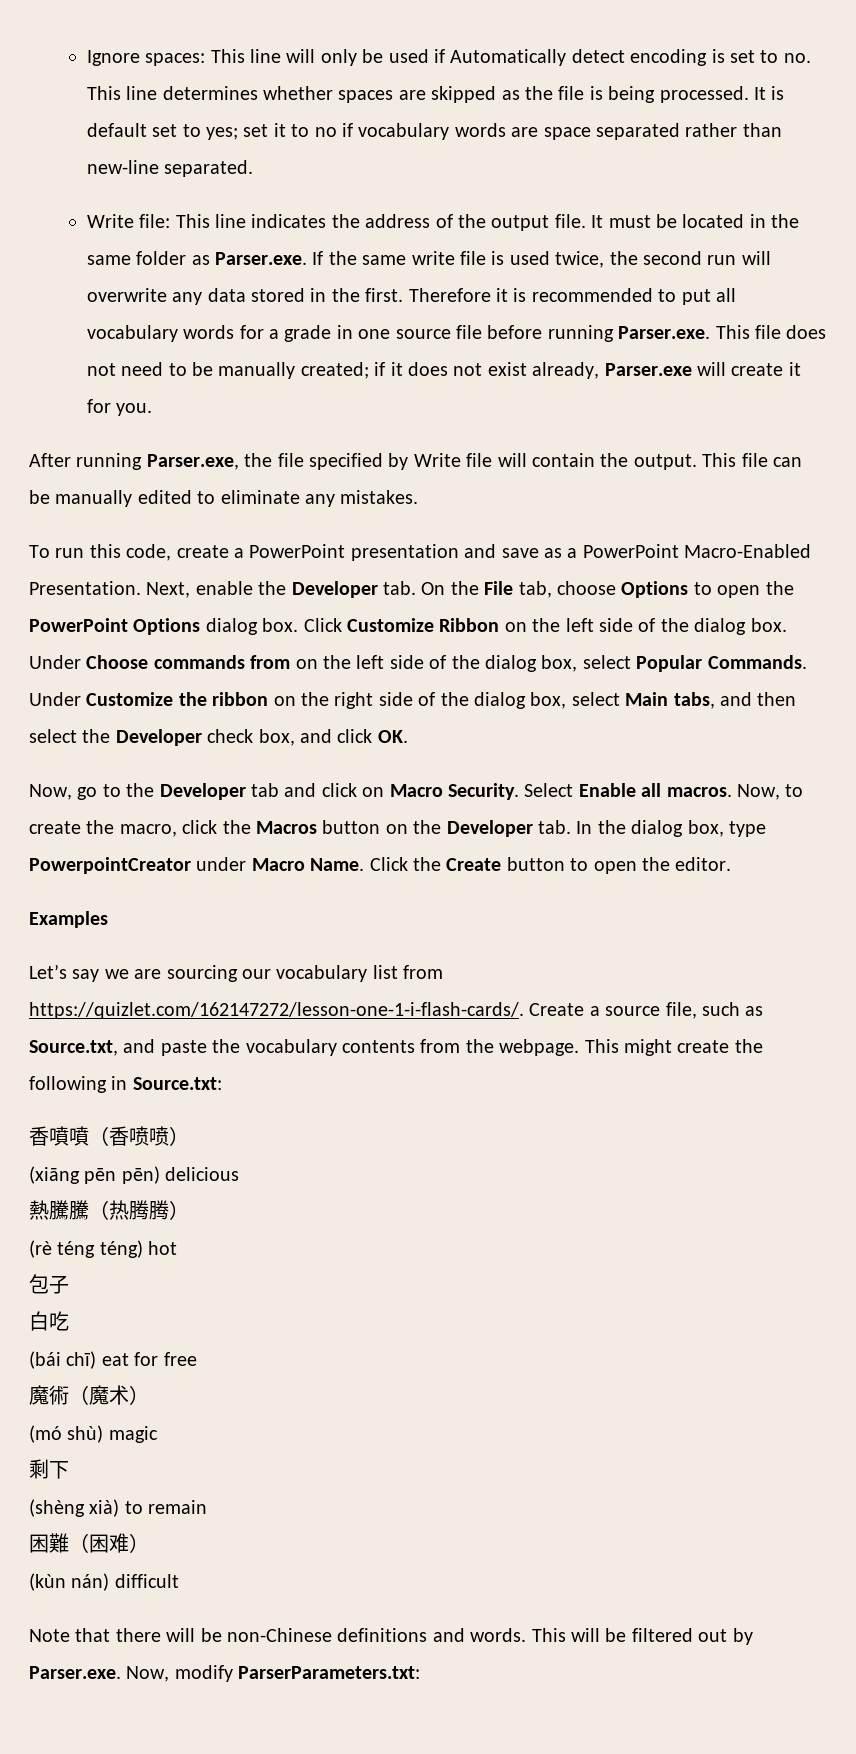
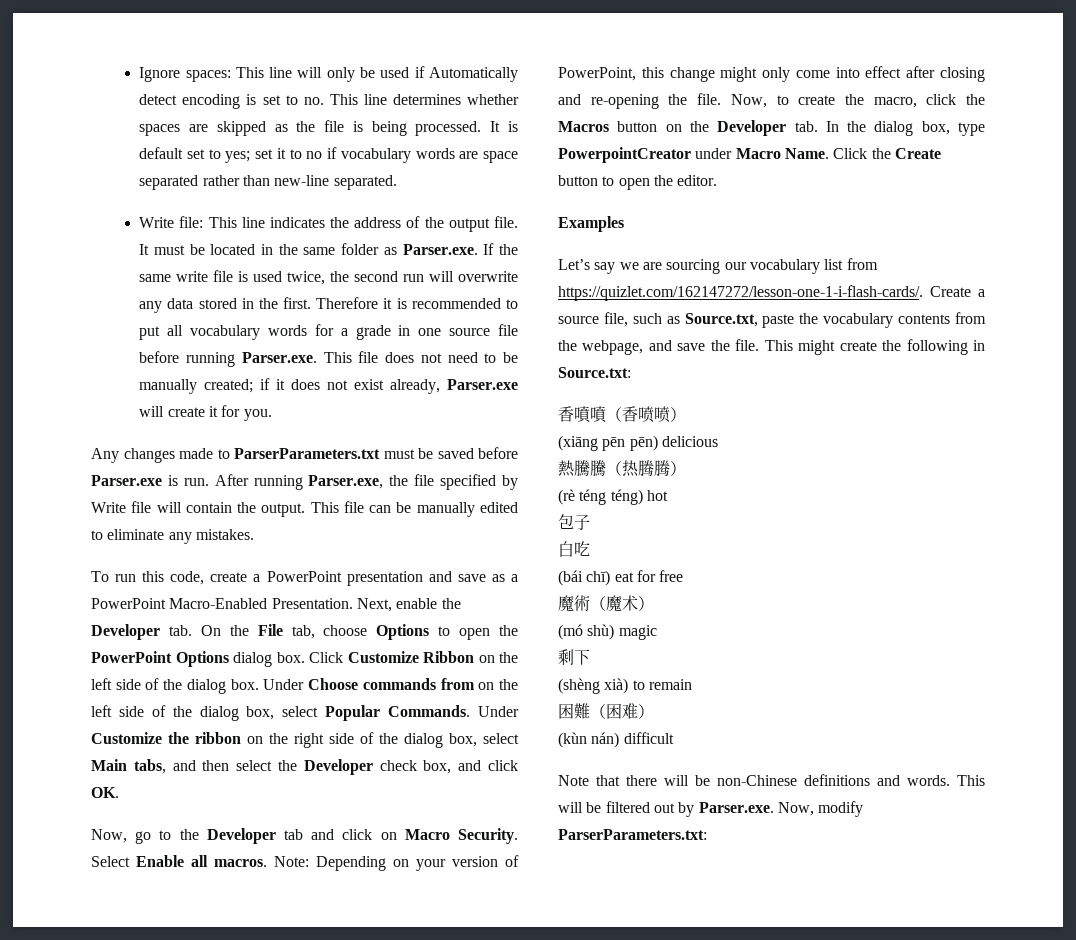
+ Any changes made to ParserParameters.txt must be saved before Parser.exe is run.
+ Note: Depending on your version of PowerPoint, this change might only come into effect after closing and re-opening the file.
- Let’s say we are sourcing our vocabulary list from https://quizlet.com/162147272/lesson-one-1-i-flash-cards/. Create a source file, such as Source.txt, and paste the vocabulary contents from the webpage.
+ Let’s say we are sourcing our vocabulary list from https://quizlet.com/162147272/lesson-one-1-i-flash-cards/. Create a source file, such as Source.txt, paste the vocabulary contents from the webpage, and save the file.

